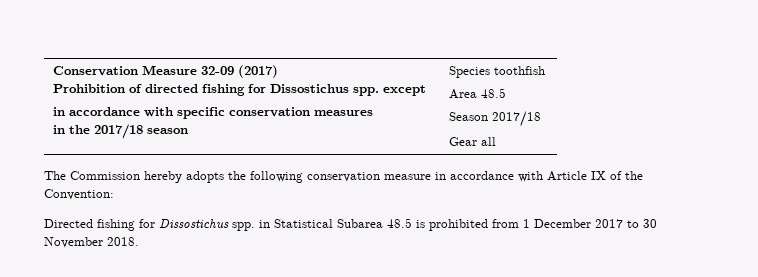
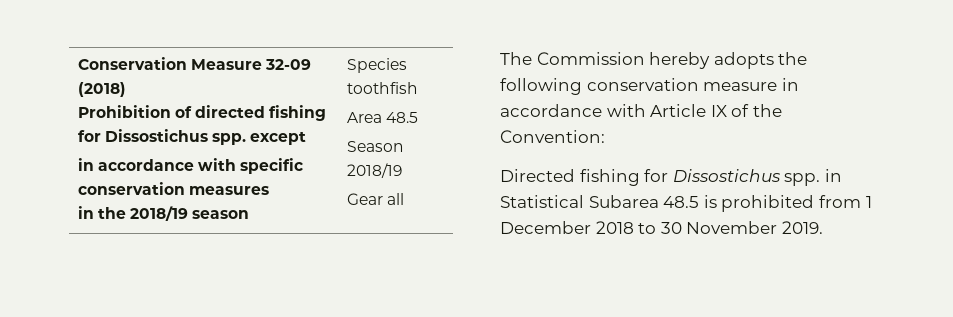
- Conservation Measure 32-09 (2017)
+ Conservation Measure 32-09 (2018)
  Prohibition of directed fishing for Dissostichus spp. except
  in accordance with specific conservation measures
- in the 2017/18 season | Species toothfish
+ in the 2018/19 season | Species toothfish
  Area 48.5
- Season 2017/18
+ Season 2018/19
- Directed fishing for Dissostichus spp. in Statistical Subarea 48.5 is prohibited from 1 December 2017 to 30 November 2018.
+ Directed fishing for Dissostichus spp. in Statistical Subarea 48.5 is prohibited from 1 December 2018 to 30 November 2019.

